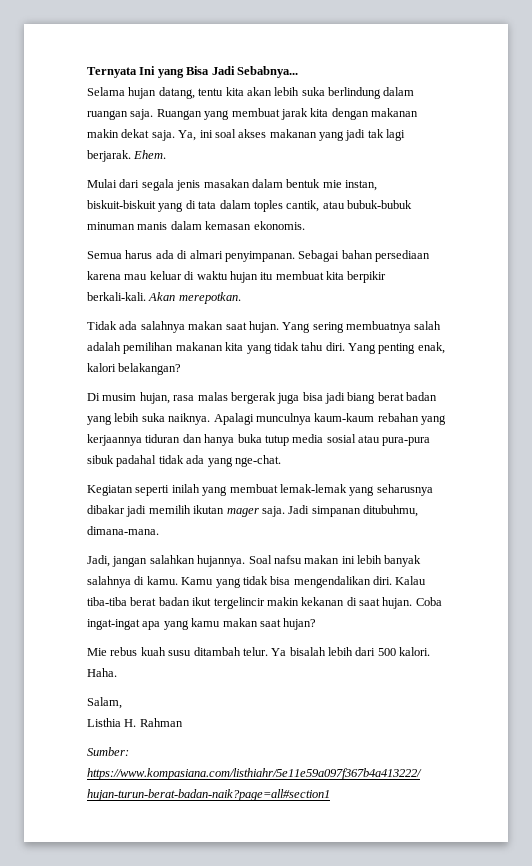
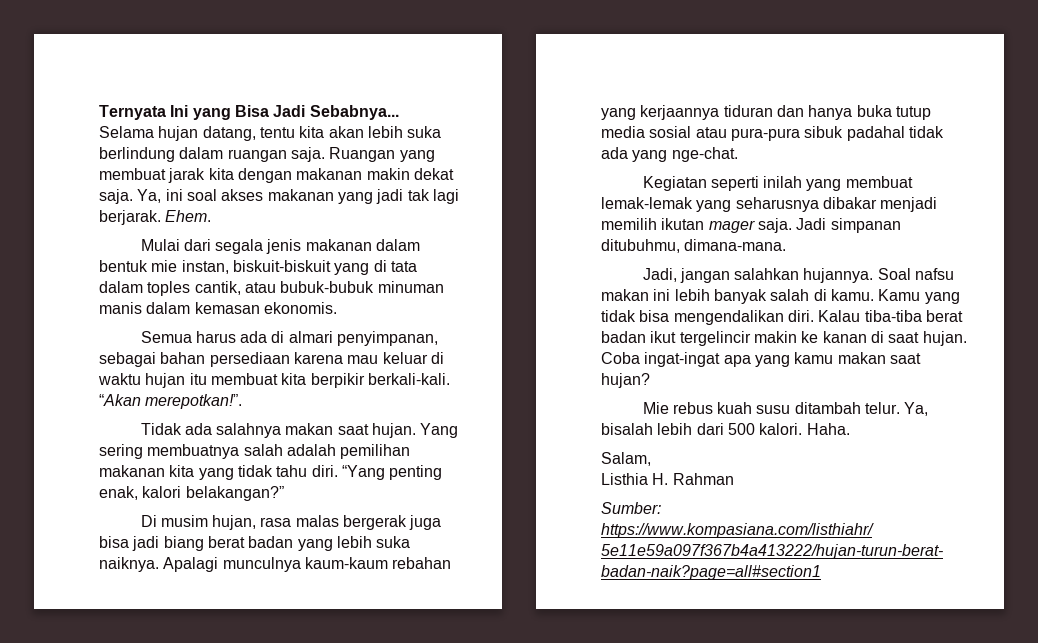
- Mulai dari segala jenis masakan dalam bentuk mie instan, biskuit-biskuit yang di tata dalam toples cantik, atau bubuk-bubuk minuman manis dalam kemasan ekonomis.
+ Mulai dari segala jenis makanan dalam bentuk mie instan, biskuit-biskuit yang di tata dalam toples cantik, atau bubuk-bubuk minuman manis dalam kemasan ekonomis.
- Semua harus ada di almari penyimpanan. Sebagai bahan persediaan karena mau keluar di waktu hujan itu membuat kita berpikir berkali-kali.
+ Semua harus ada di almari penyimpanan, sebagai bahan persediaan karena mau keluar di waktu hujan itu membuat kita berpikir berkali-kali.
- Akan merepotkan.
+ “Akan merepotkan!”.
- Yang penting enak, kalori belakangan?
+ “Yang penting enak, kalori belakangan?”
- Kegiatan seperti inilah yang membuat lemak-lemak yang seharusnya dibakar jadi memilih ikutan mager saja.
+ Kegiatan seperti inilah yang membuat lemak-lemak yang seharusnya dibakar menjadi memilih ikutan mager saja.
- Soal nafsu makan ini lebih banyak salahnya di kamu.
+ Soal nafsu makan ini lebih banyak salah di kamu.
- Kalau tiba-tiba berat badan ikut tergelincir makin kekanan di saat hujan.
+ Kalau tiba-tiba berat badan ikut tergelincir makin ke kanan di saat hujan.
- Ya bisalah lebih dari 500 kalori.
+ Ya, bisalah lebih dari 500 kalori.

